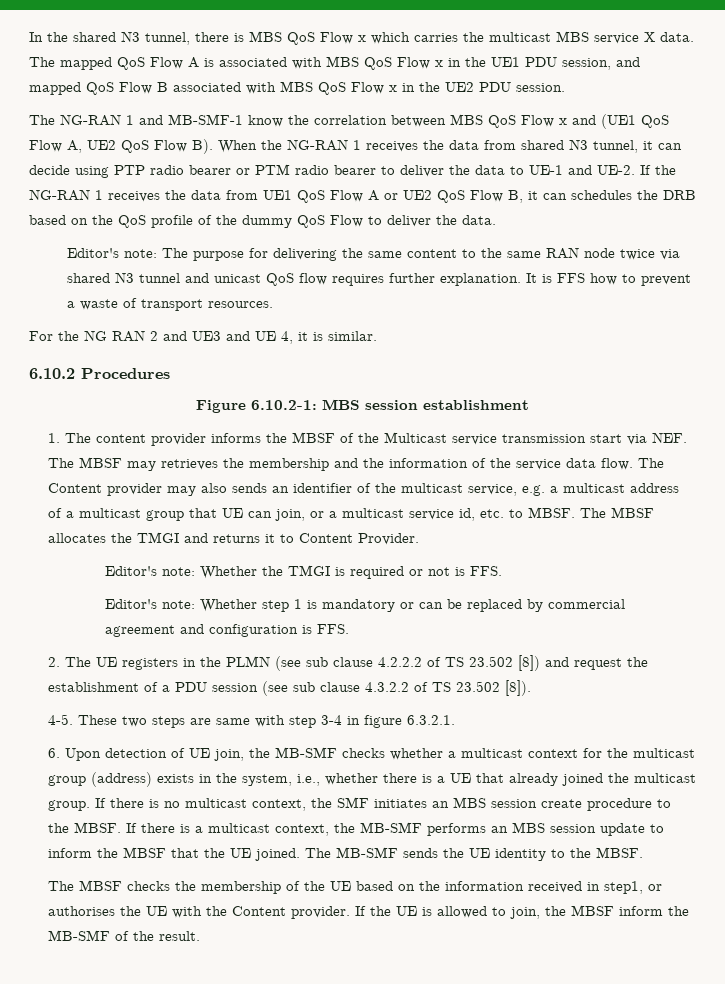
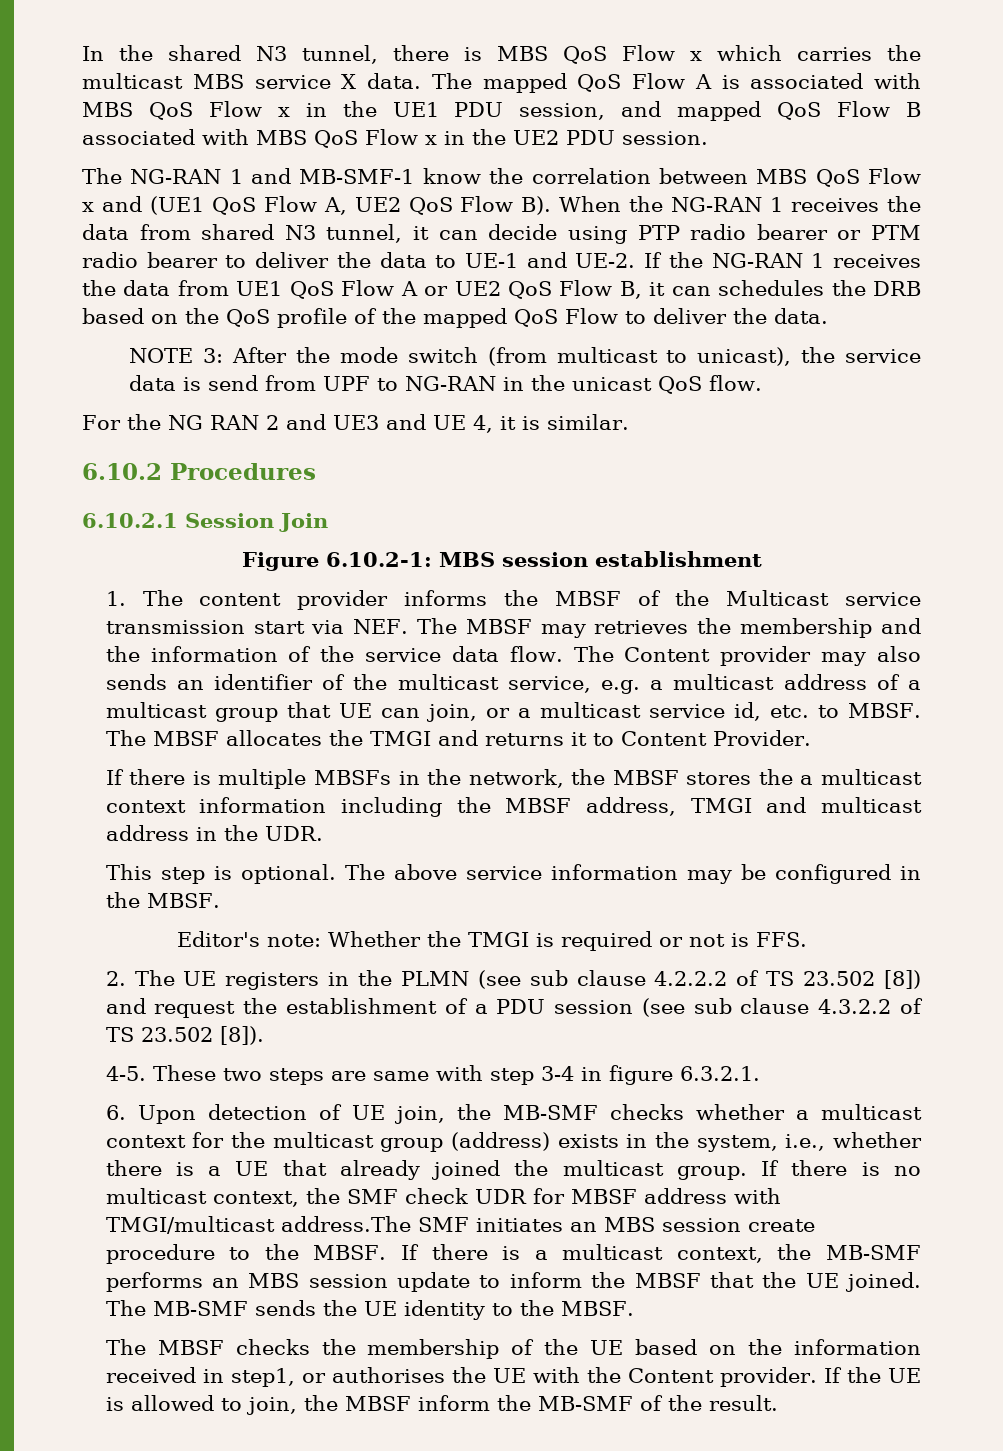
- If the NG-RAN 1 receives the data from UE1 QoS Flow A or UE2 QoS Flow B, it can schedules the DRB based on the QoS profile of the dummy QoS Flow to deliver the data.
+ If the NG-RAN 1 receives the data from UE1 QoS Flow A or UE2 QoS Flow B, it can schedules the DRB based on the QoS profile of the mapped QoS Flow to deliver the data.
- Editor's note: The purpose for delivering the same content to the same RAN node twice via shared N3 tunnel and unicast QoS flow requires further explanation. It is FFS how to prevent a waste of transport resources.
+ NOTE 3: After the mode switch (from multicast to unicast), the service data is send from UPF to NG-RAN in the unicast QoS flow.
+ 6.10.2.1 Session Join
+ If there is multiple MBSFs in the network, the MBSF stores the a multicast context information including the MBSF address, TMGI and multicast address in the UDR.
+ This step is optional. The above service information may be configured in the MBSF.
- Editor's note: Whether step 1 is mandatory or can be replaced by commercial agreement and configuration is FFS.
- If there is no multicast context, the SMF initiates an MBS session create procedure to the MBSF.
+ If there is no multicast context, the SMF check UDR for MBSF address with TMGI/multicast address.The SMF initiates an MBS session create procedure to the MBSF.

